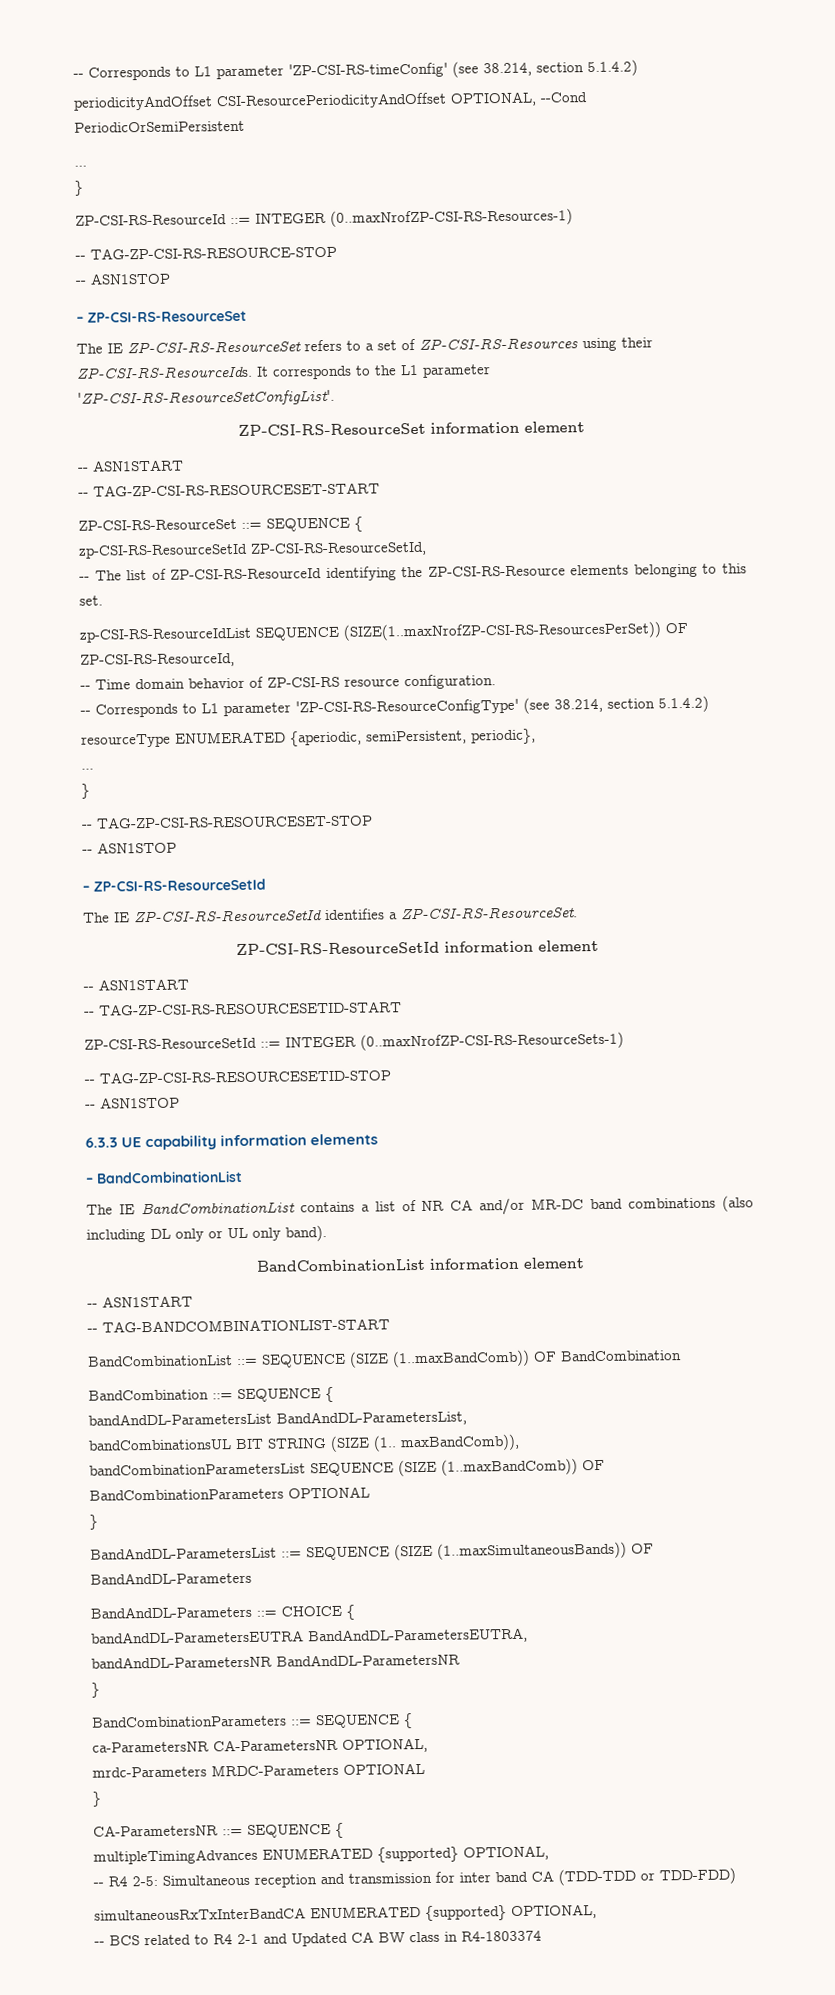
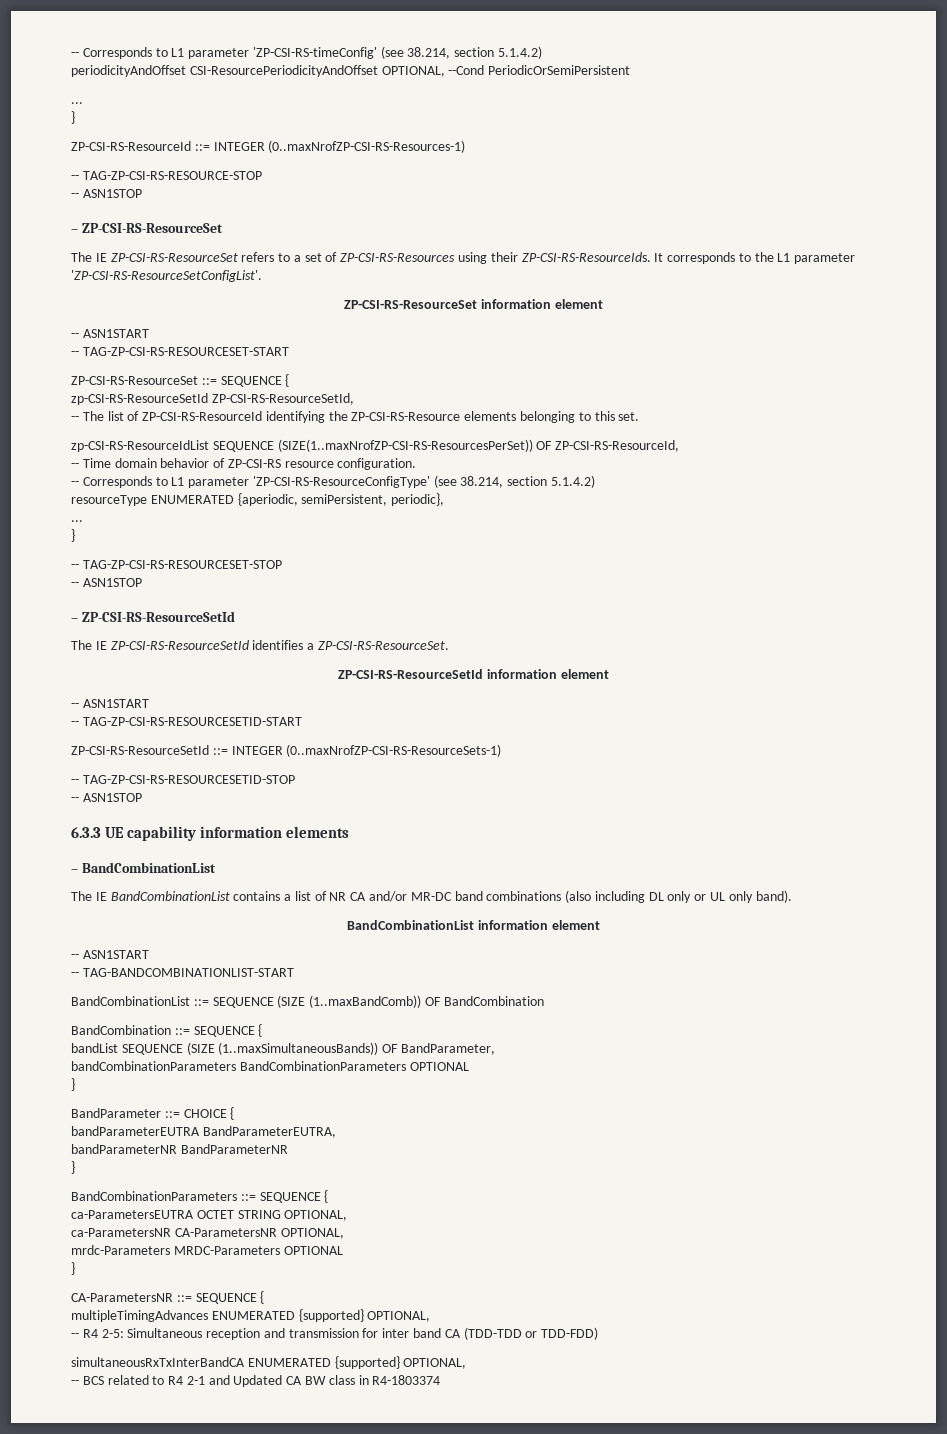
- bandAndDL-ParametersList BandAndDL-ParametersList,
- bandCombinationsUL BIT STRING (SIZE (1.. maxBandComb)),
- bandCombinationParametersList SEQUENCE (SIZE (1..maxBandComb)) OF BandCombinationParameters OPTIONAL
+ bandList SEQUENCE (SIZE (1..maxSimultaneousBands)) OF BandParameter,
+ bandCombinationParameters BandCombinationParameters OPTIONAL
  }
- BandAndDL-ParametersList ::= SEQUENCE (SIZE (1..maxSimultaneousBands)) OF BandAndDL-Parameters
- BandAndDL-Parameters ::= CHOICE {
+ BandParameter ::= CHOICE {
- bandAndDL-ParametersEUTRA BandAndDL-ParametersEUTRA,
- bandAndDL-ParametersNR BandAndDL-ParametersNR
+ bandParameterEUTRA BandParameterEUTRA,
+ bandParameterNR BandParameterNR
+ ca-ParametersEUTRA OCTET STRING OPTIONAL,

